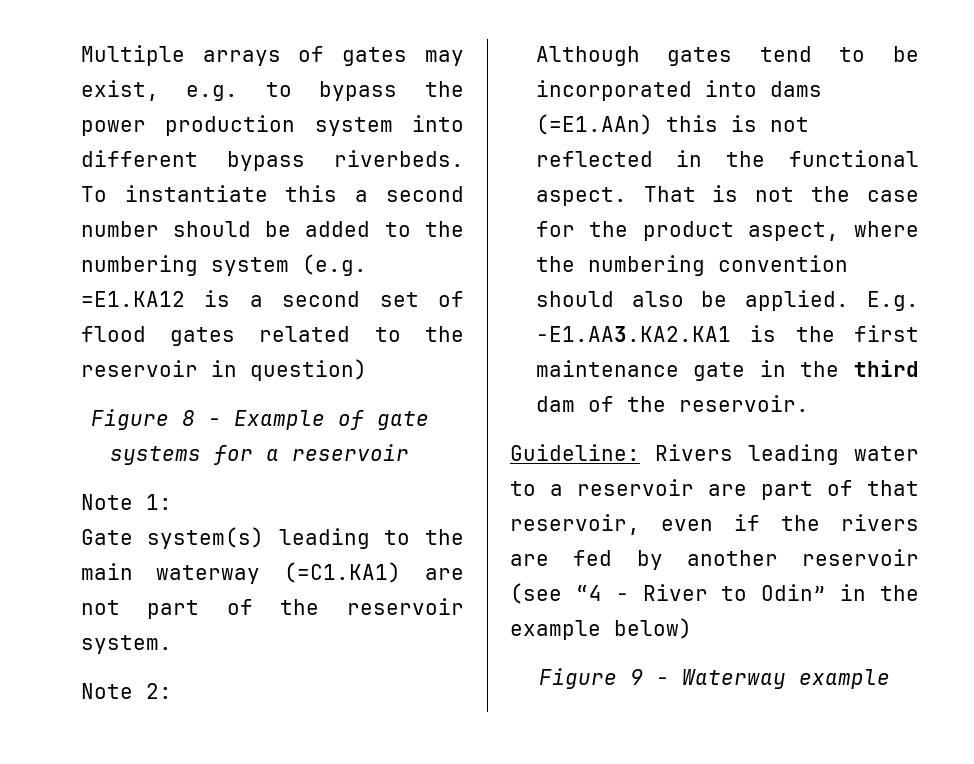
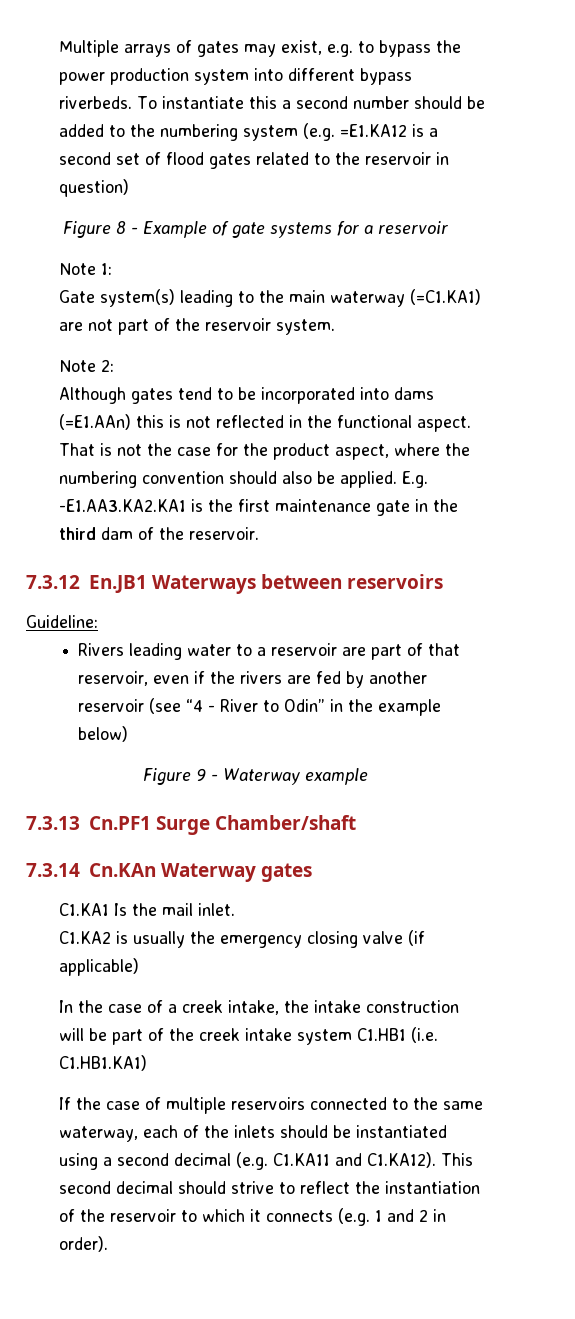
+ 7.3.12 En.JB1 Waterways between reservoirs
- Guideline: Rivers leading water to a reservoir are part of that reservoir, even if the rivers are fed by another reservoir (see “4 - River to Odin” in the example below)
+ Guideline:
+ Rivers leading water to a reservoir are part of that reservoir, even if the rivers are fed by another reservoir (see “4 - River to Odin” in the example below)
+ 7.3.13 Cn.PF1 Surge Chamber/shaft
+ 7.3.14 Cn.KAn Waterway gates
+ C1.KA1 Is the mail inlet.
+ C1.KA2 is usually the emergency closing valve (if applicable)
+ In the case of a creek intake, the intake construction will be part of the creek intake system C1.HB1 (i.e. C1.HB1.KA1)
+ If the case of multiple reservoirs connected to the same waterway, each of the inlets should be instantiated using a second decimal (e.g. C1.KA11 and C1.KA12). This second decimal should strive to reflect the instantiation of the reservoir to which it connects (e.g. 1 and 2 in order).

